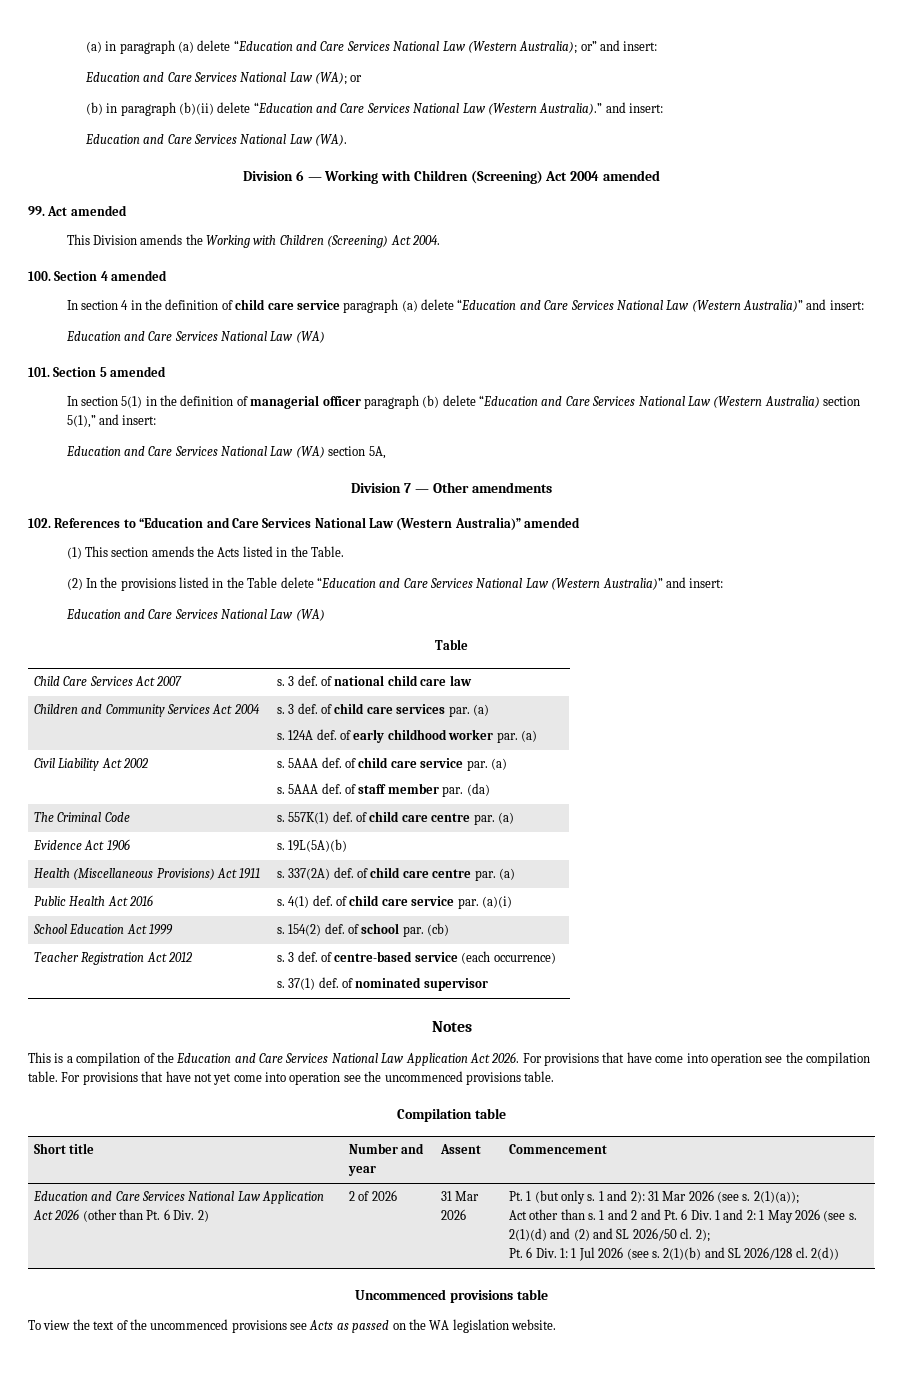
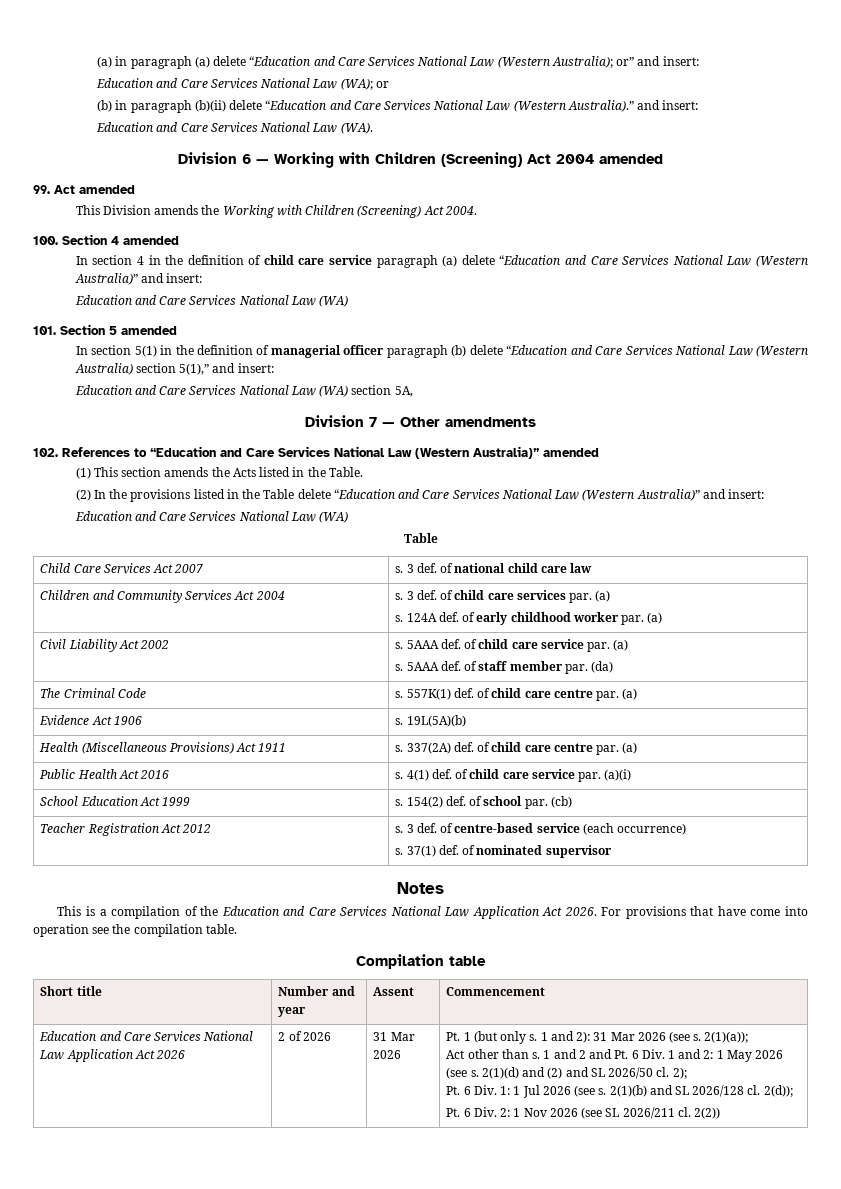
- For provisions that have not yet come into operation see the uncommenced provisions table.
- Education and Care Services National Law Application Act 2026 (other than Pt. 6 Div. 2)
+ Education and Care Services National Law Application Act 2026
- 2(d))
- Uncommenced provisions table
- To view the text of the uncommenced provisions see Acts as passed on the WA legislation website.
+ 2(d));
+ Pt. 6 Div. 2: 1 Nov 2026 (see SL 2026/211 cl. 2(2))

